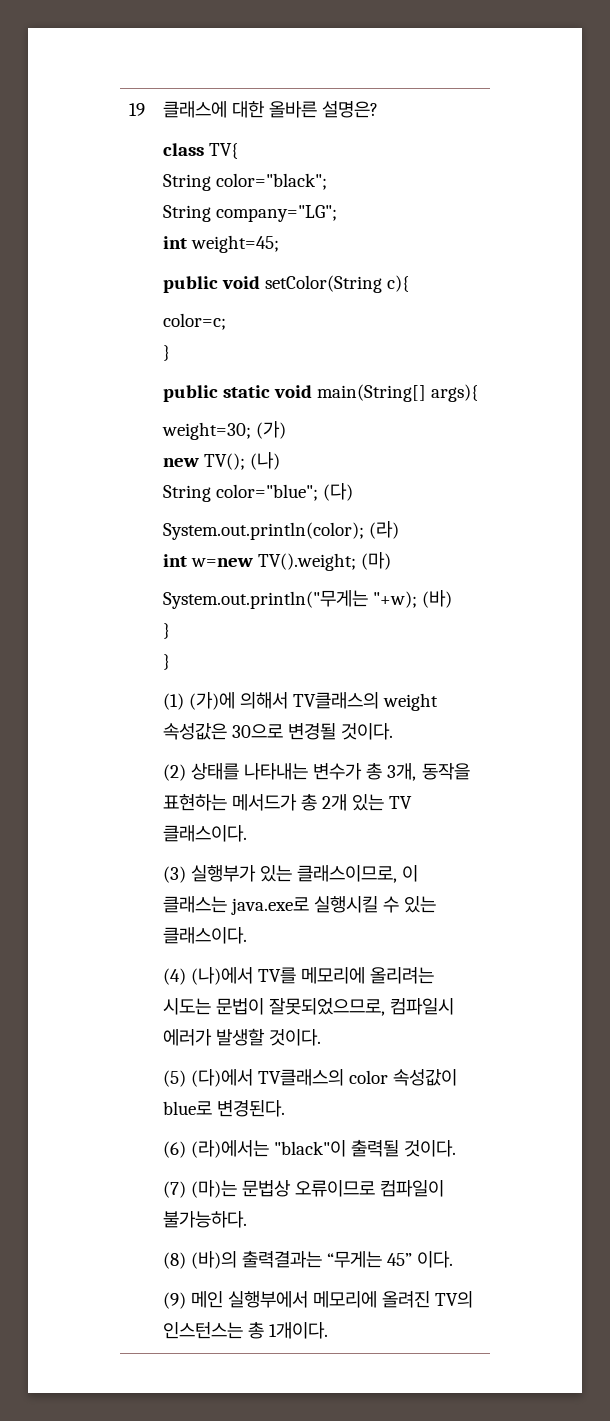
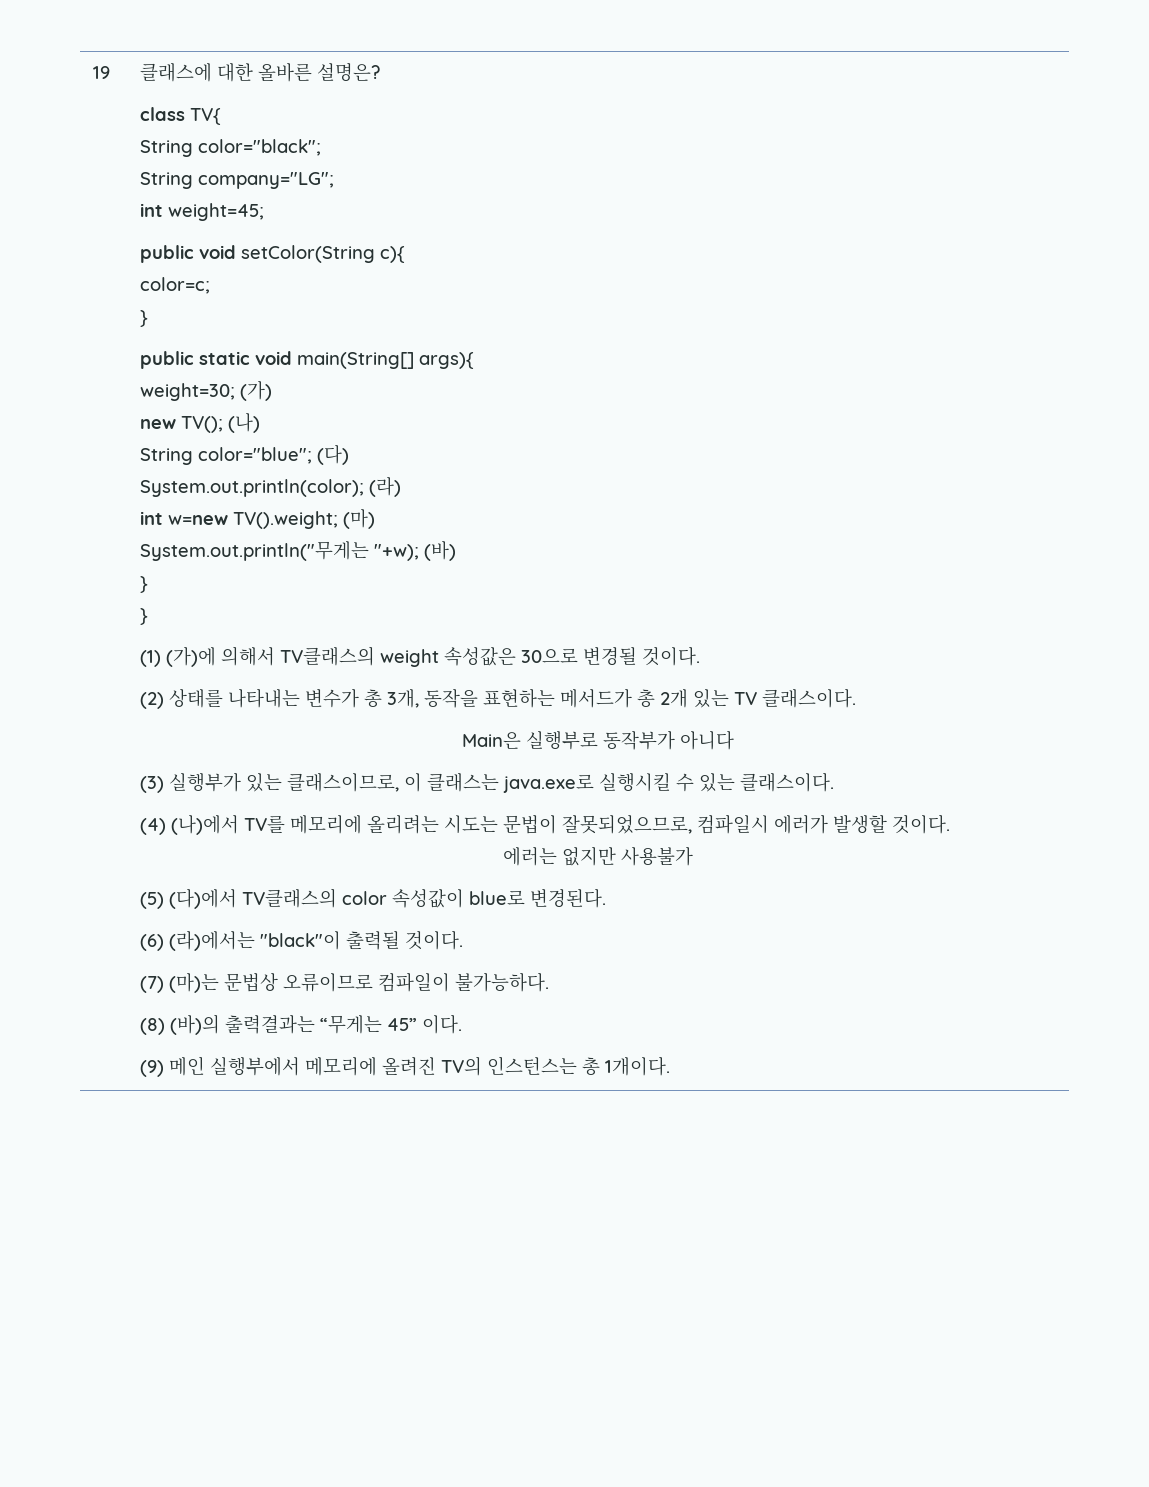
+ Main은 실행부로 동작부가 아니다
+ 에러는 없지만 사용불가

